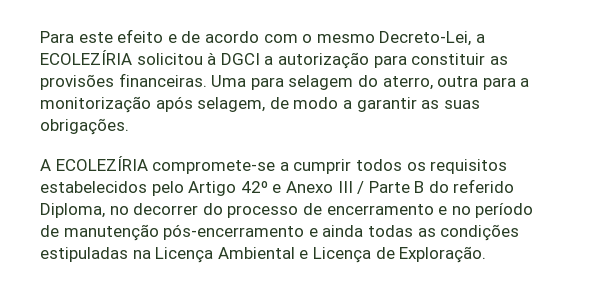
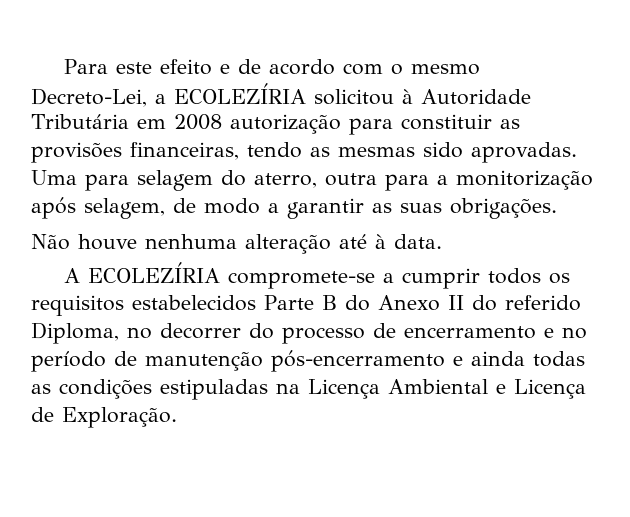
- Para este efeito e de acordo com o mesmo Decreto-Lei, a ECOLEZÍRIA solicitou à DGCI a autorização para constituir as provisões financeiras.
+ Para este efeito e de acordo com o mesmo Decreto-Lei, a ECOLEZÍRIA solicitou à Autoridade Tributária em 2008 autorização para constituir as provisões financeiras, tendo as mesmas sido aprovadas.
+ Não houve nenhuma alteração até à data.
- A ECOLEZÍRIA compromete-se a cumprir todos os requisitos estabelecidos pelo Artigo 42º e Anexo III / Parte B do referido Diploma, no decorrer do processo de encerramento e no período de manutenção pós-encerramento e ainda todas as condições estipuladas na Licença Ambiental e Licença de Exploração.
+ A ECOLEZÍRIA compromete-se a cumprir todos os requisitos estabelecidos Parte B do Anexo II do referido Diploma, no decorrer do processo de encerramento e no período de manutenção pós-encerramento e ainda todas as condições estipuladas na Licença Ambiental e Licença de Exploração.

